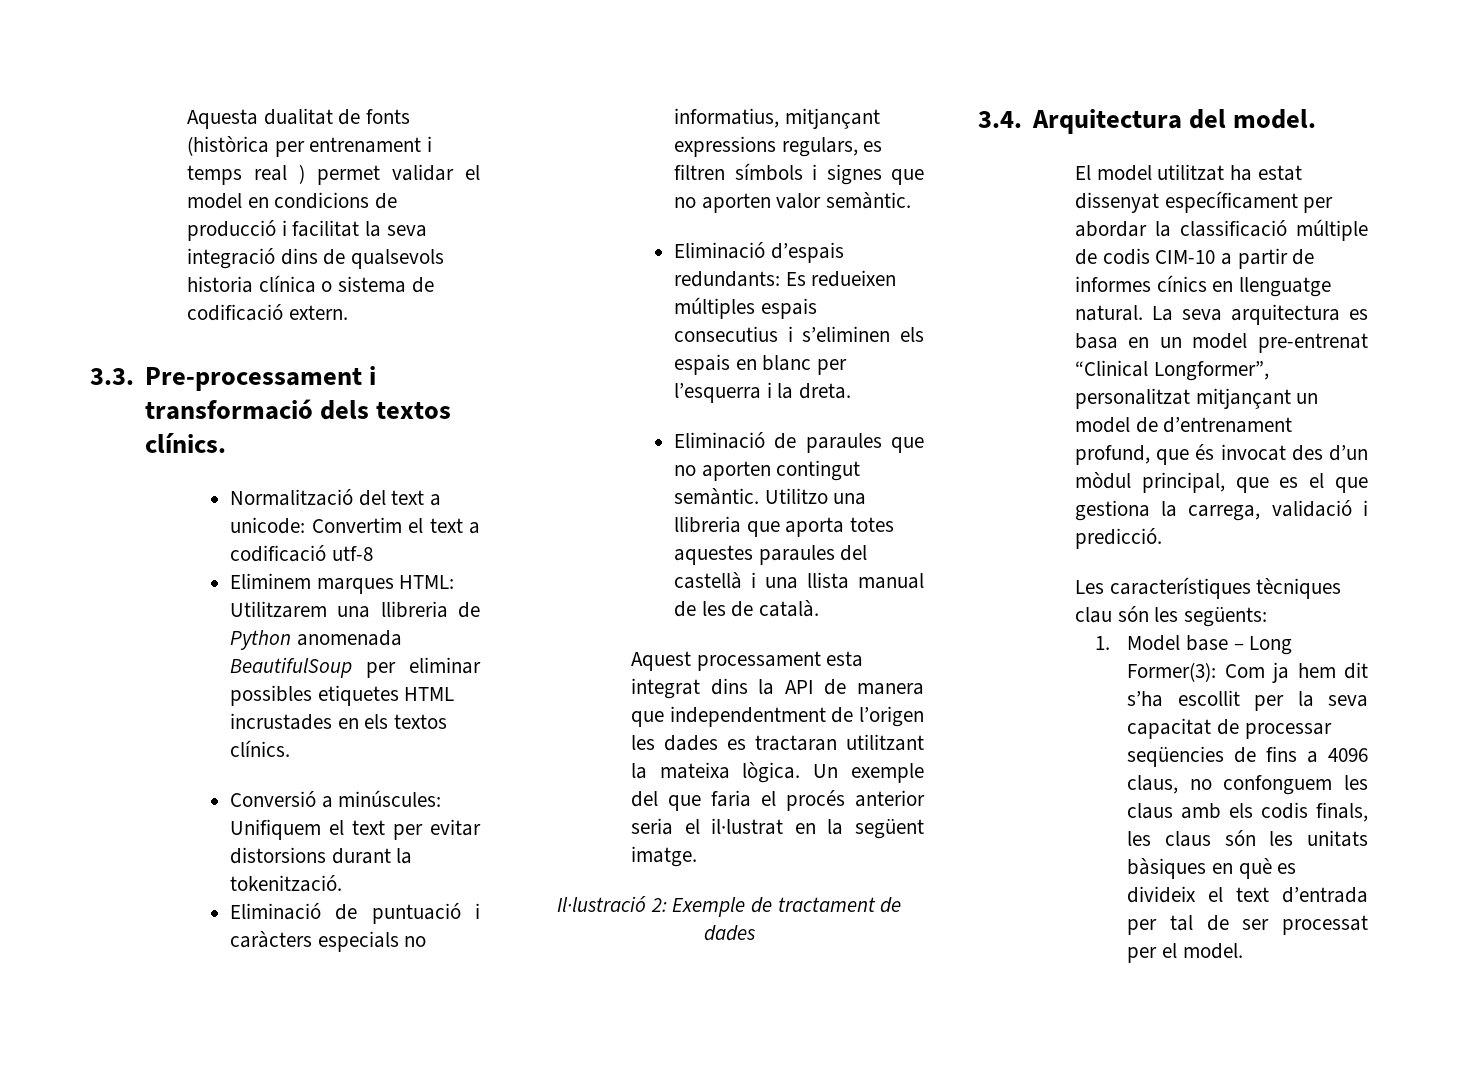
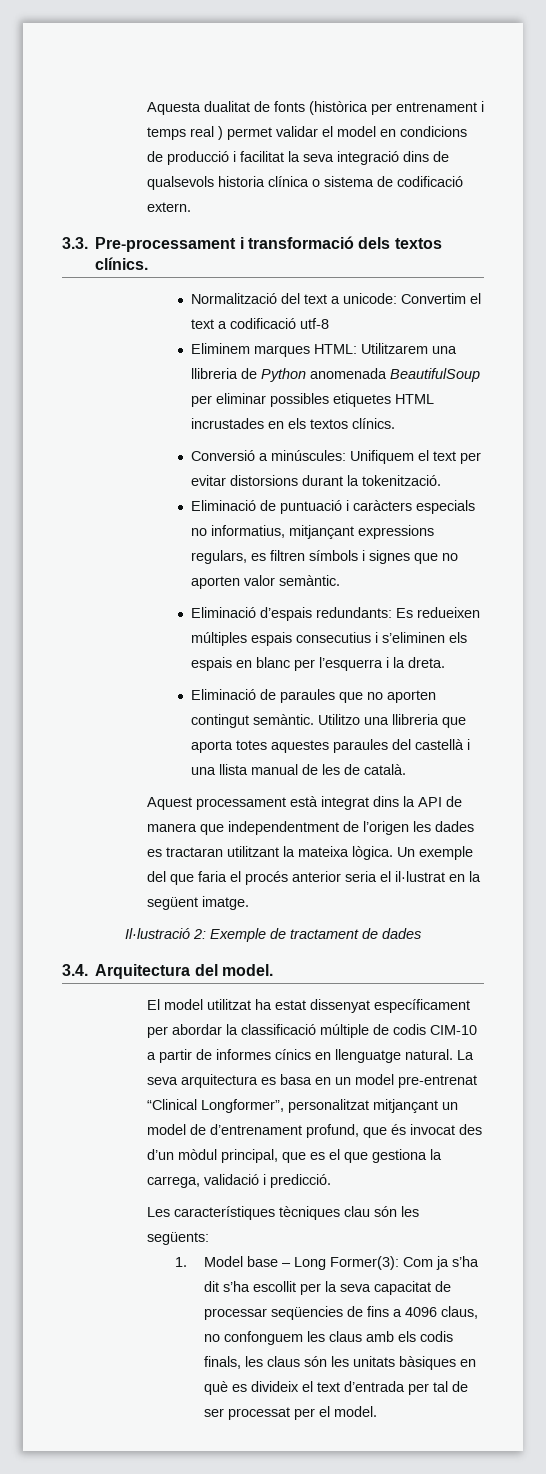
- Aquest processament esta integrat dins la API de manera que independentment de l’origen les dades es tractaran utilitzant la mateixa lògica.
+ Aquest processament està integrat dins la API de manera que independentment de l’origen les dades es tractaran utilitzant la mateixa lògica.
- 1. Model base – Long Former(3): Com ja hem dit s’ha escollit per la seva capacitat de processar seqüencies de fins a 4096 claus, no confonguem les claus amb els codis finals, les claus són les unitats bàsiques en què es divideix el text d’entrada per tal de ser processat per el model.
+ 1. Model base – Long Former(3): Com ja s’ha dit s’ha escollit per la seva capacitat de processar seqüencies de fins a 4096 claus, no confonguem les claus amb els codis finals, les claus són les unitats bàsiques en què es divideix el text d’entrada per tal de ser processat per el model.

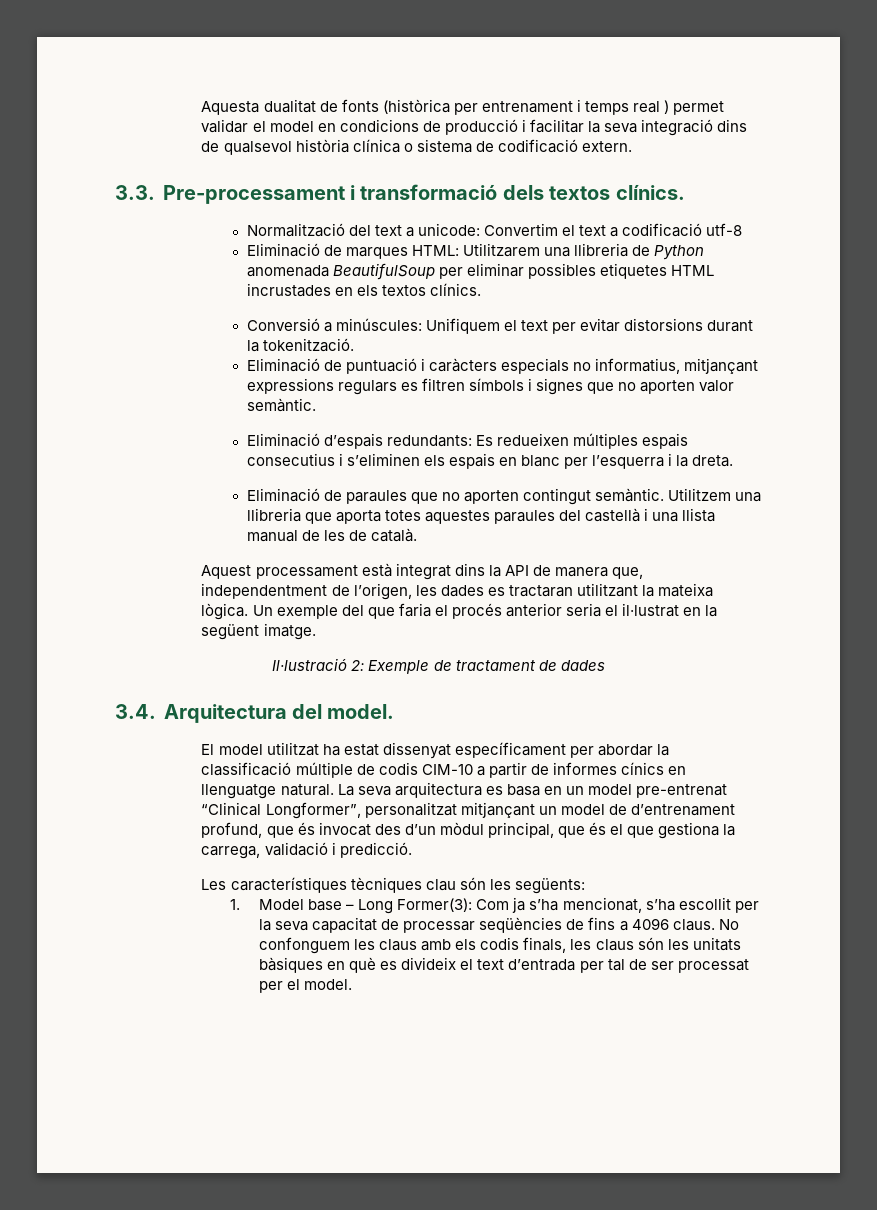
- Aquesta dualitat de fonts (històrica per entrenament i temps real ) permet validar el model en condicions de producció i facilitat la seva integració dins de qualsevols historia clínica o sistema de codificació extern.
+ Aquesta dualitat de fonts (històrica per entrenament i temps real ) permet validar el model en condicions de producció i facilitar la seva integració dins de qualsevol història clínica o sistema de codificació extern.
- Eliminem marques HTML: Utilitzarem una llibreria de Python anomenada BeautifulSoup per eliminar possibles etiquetes HTML incrustades en els textos clínics.
+ Eliminació de marques HTML: Utilitzarem una llibreria de Python anomenada BeautifulSoup per eliminar possibles etiquetes HTML incrustades en els textos clínics.
- Eliminació de puntuació i caràcters especials no informatius, mitjançant expressions regulars, es filtren símbols i signes que no aporten valor semàntic.
+ Eliminació de puntuació i caràcters especials no informatius, mitjançant expressions regulars es filtren símbols i signes que no aporten valor semàntic.
- Utilitzo una llibreria que aporta totes aquestes paraules del castellà i una llista manual de les de català.
+ Utilitzem una llibreria que aporta totes aquestes paraules del castellà i una llista manual de les de català.
- Aquest processament està integrat dins la API de manera que independentment de l’origen les dades es tractaran utilitzant la mateixa lògica.
+ Aquest processament està integrat dins la API de manera que, independentment de l’origen, les dades es tractaran utilitzant la mateixa lògica.
- La seva arquitectura es basa en un model pre-entrenat “Clinical Longformer”, personalitzat mitjançant un model de d’entrenament profund, que és invocat des d’un mòdul principal, que es el que gestiona la carrega, validació i predicció.
+ La seva arquitectura es basa en un model pre-entrenat “Clinical Longformer”, personalitzat mitjançant un model de d’entrenament profund, que és invocat des d’un mòdul principal, que és el que gestiona la carrega, validació i predicció.
- 1. Model base – Long Former(3): Com ja s’ha dit s’ha escollit per la seva capacitat de processar seqüencies de fins a 4096 claus, no confonguem les claus amb els codis finals, les claus són les unitats bàsiques en què es divideix el text d’entrada per tal de ser processat per el model.
+ 1. Model base – Long Former(3): Com ja s’ha mencionat, s’ha escollit per la seva capacitat de processar seqüències de fins a 4096 claus. No confonguem les claus amb els codis finals, les claus són les unitats bàsiques en què es divideix el text d’entrada per tal de ser processat per el model.

